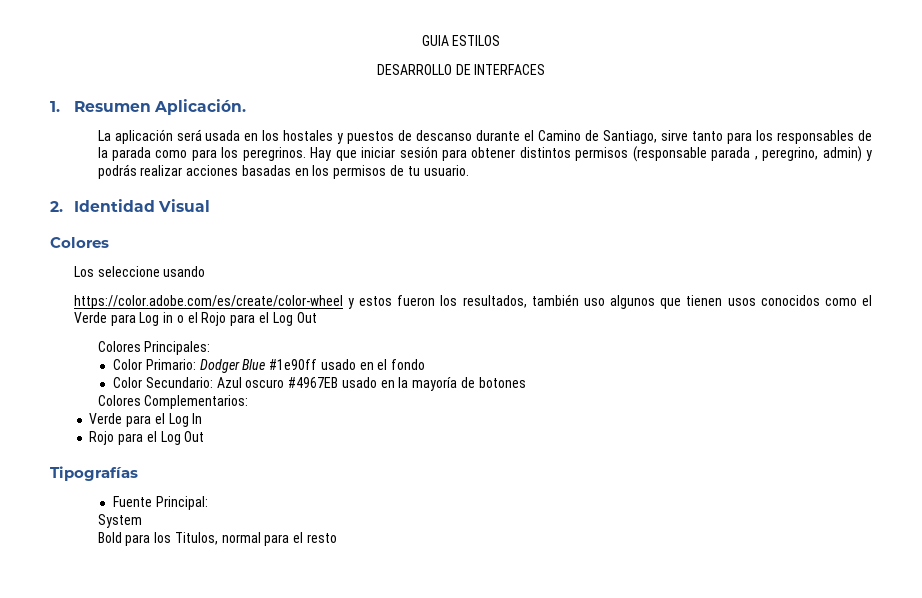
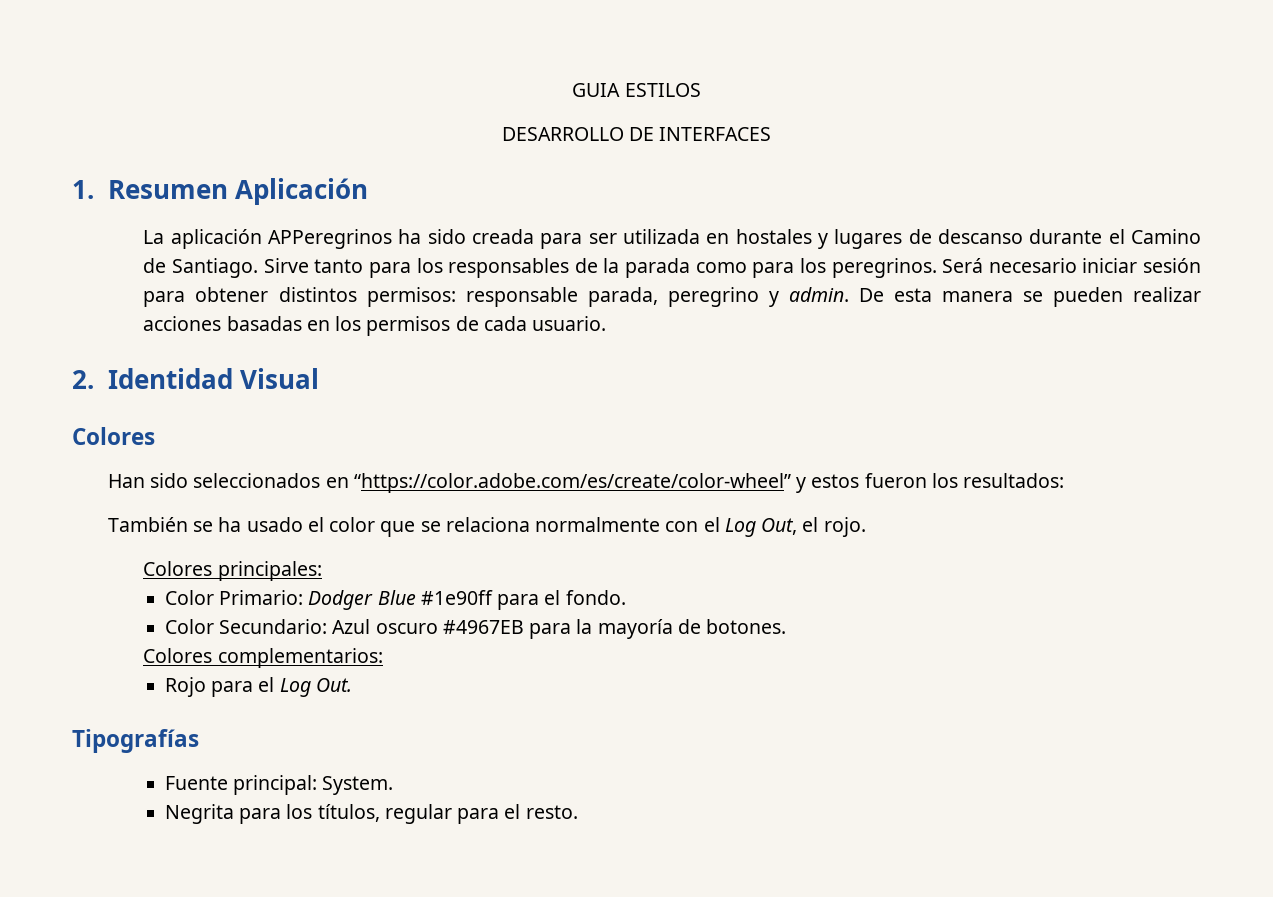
- 1. Resumen Aplicación.
+ 1. Resumen Aplicación
- La aplicación será usada en los hostales y puestos de descanso durante el Camino de Santiago, sirve tanto para los responsables de la parada como para los peregrinos.
+ La aplicación APPeregrinos ha sido creada para ser utilizada en hostales y lugares de descanso durante el Camino de Santiago. Sirve tanto para los responsables de la parada como para los peregrinos.
- Hay que iniciar sesión para obtener distintos permisos (responsable parada , peregrino, admin) y podrás realizar acciones basadas en los permisos de tu usuario.
+ Será necesario iniciar sesión para obtener distintos permisos: responsable parada, peregrino y admin. De esta manera se pueden realizar acciones basadas en los permisos de cada usuario.
- Los seleccione usando
- https://color.adobe.com/es/create/color-wheel y estos fueron los resultados, también uso algunos que tienen usos conocidos como el Verde para Log in o el Rojo para el Log Out
- Colores Principales:
+ Han sido seleccionados en “https://color.adobe.com/es/create/color-wheel” y estos fueron los resultados:
+ También se ha usado el color que se relaciona normalmente con el Log Out, el rojo.
+ Colores principales:
- Color Primario: Dodger Blue #1e90ff usado en el fondo
+ Color Primario: Dodger Blue #1e90ff para el fondo.
- Color Secundario: Azul oscuro #4967EB usado en la mayoría de botones
- Colores Complementarios:
- Verde para el Log In
- Rojo para el Log Out
+ Color Secundario: Azul oscuro #4967EB para la mayoría de botones.
+ Colores complementarios:
+ Rojo para el Log Out.
- Fuente Principal:
- System
- Bold para los Titulos, normal para el resto
+ Fuente principal: System.
+ Negrita para los títulos, regular para el resto.

